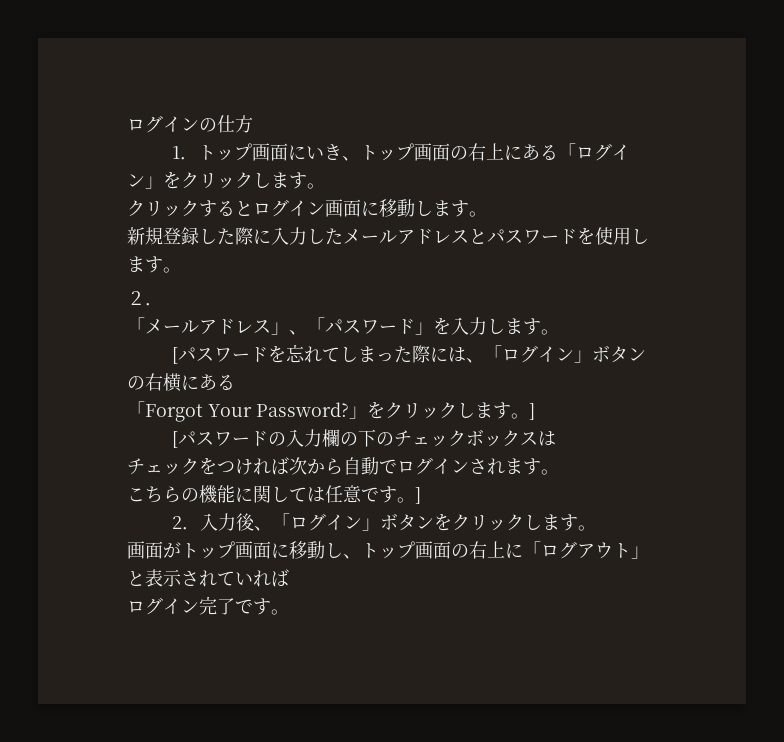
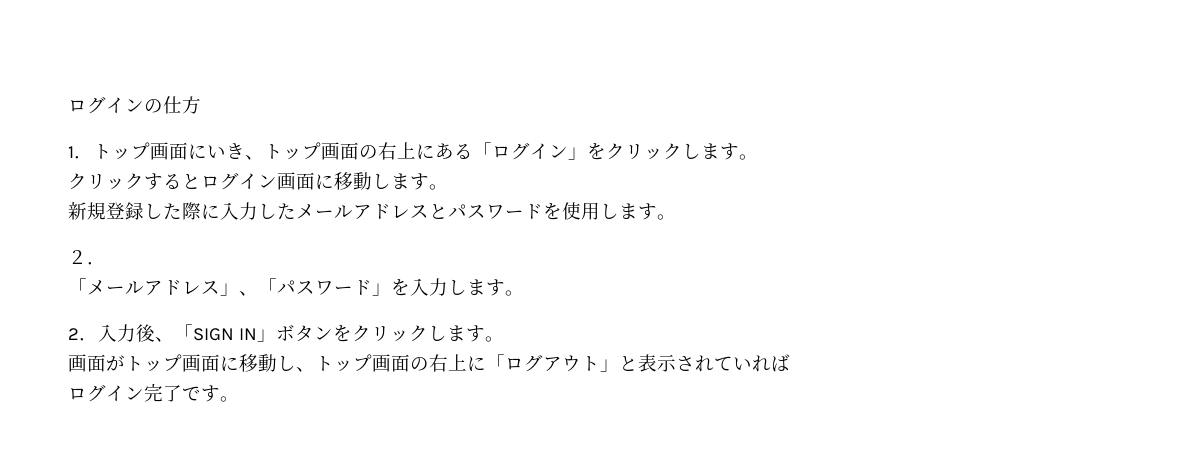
- [パスワードを忘れてしまった際には、「ログイン」ボタンの右横にある
- 「Forgot Your Password?」をクリックします。]
- [パスワードの入力欄の下のチェックボックスは
- チェックをつければ次から自動でログインされます。
- こちらの機能に関しては任意です。]
- 2．入力後、「ログイン」ボタンをクリックします。
+ 2．入力後、「SIGN IN」ボタンをクリックします。

